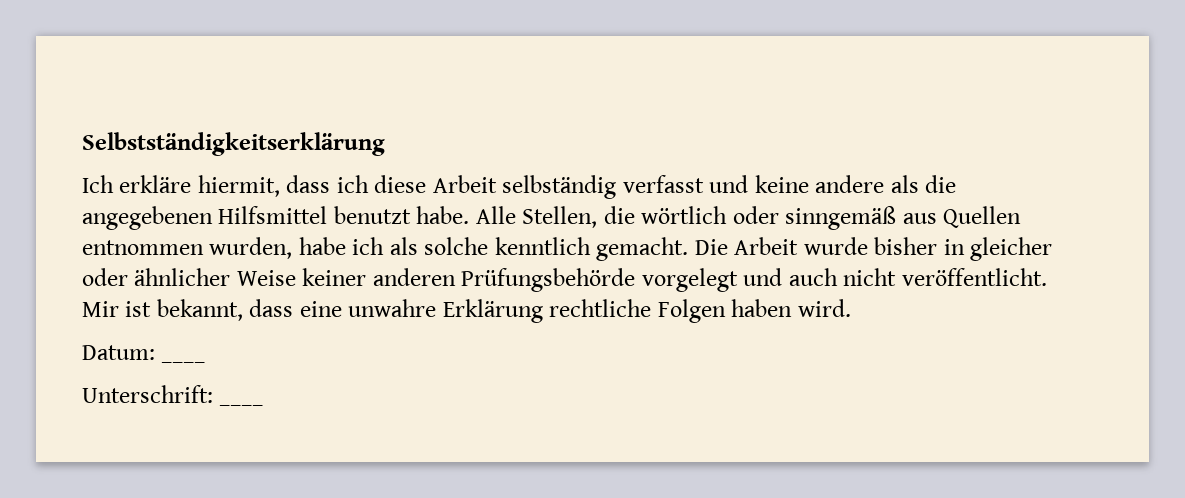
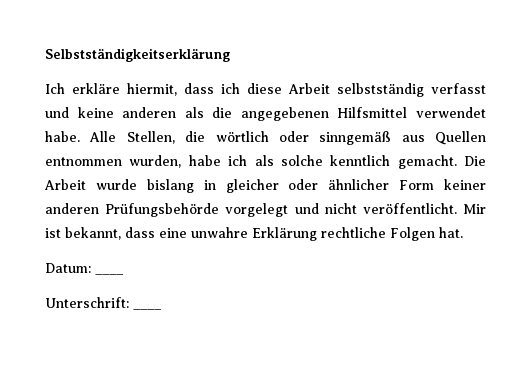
- Ich erkläre hiermit, dass ich diese Arbeit selbständig verfasst und keine andere als die angegebenen Hilfsmittel benutzt habe.
+ Ich erkläre hiermit, dass ich diese Arbeit selbstständig verfasst und keine anderen als die angegebenen Hilfsmittel verwendet habe.
- Die Arbeit wurde bisher in gleicher oder ähnlicher Weise keiner anderen Prüfungsbehörde vorgelegt und auch nicht veröffentlicht.
+ Die Arbeit wurde bislang in gleicher oder ähnlicher Form keiner anderen Prüfungsbehörde vorgelegt und nicht veröffentlicht.
- Mir ist bekannt, dass eine unwahre Erklärung rechtliche Folgen haben wird.
+ Mir ist bekannt, dass eine unwahre Erklärung rechtliche Folgen hat.

